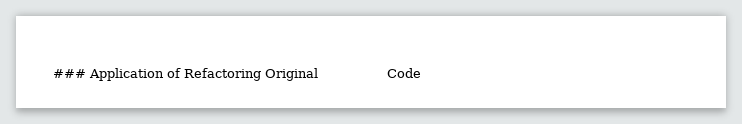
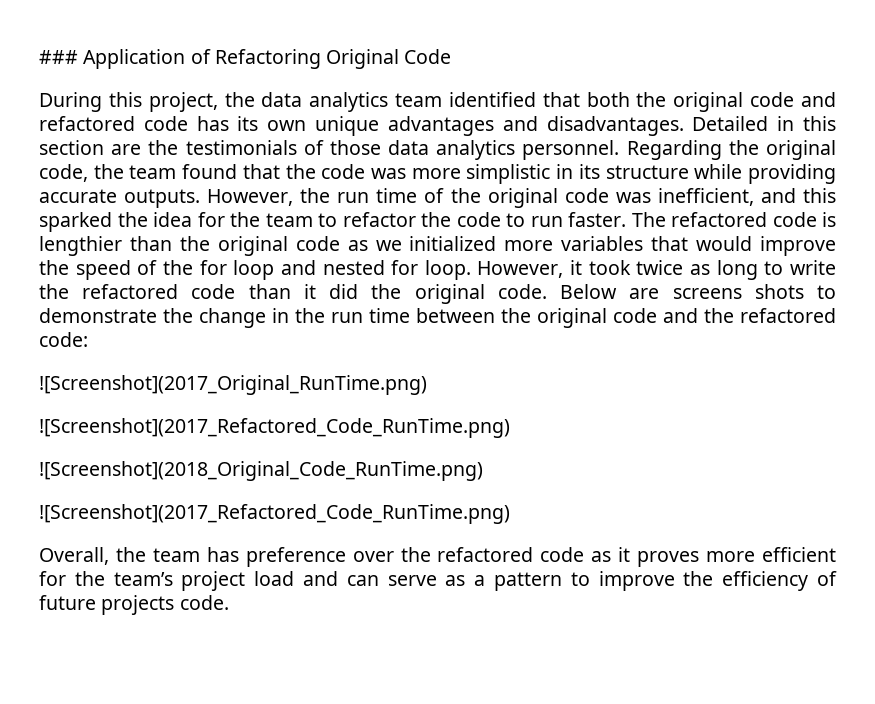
+ During this project, the data analytics team identified that both the original code and refactored code has its own unique advantages and disadvantages. Detailed in this section are the testimonials of those data analytics personnel. Regarding the original code, the team found that the code was more simplistic in its structure while providing accurate outputs. However, the run time of the original code was inefficient, and this sparked the idea for the team to refactor the code to run faster. The refactored code is lengthier than the original code as we initialized more variables that would improve the speed of the for loop and nested for loop. However, it took twice as long to write the refactored code than it did the original code. Below are screens shots to demonstrate the change in the run time between the original code and the refactored code:
+ ![Screenshot](2017_Original_RunTime.png)
+ ![Screenshot](2017_Refactored_Code_RunTime.png)
+ ![Screenshot](2018_Original_Code_RunTime.png)
+ ![Screenshot](2017_Refactored_Code_RunTime.png)
+ Overall, the team has preference over the refactored code as it proves more efficient for the team’s project load and can serve as a pattern to improve the efficiency of future projects code.

